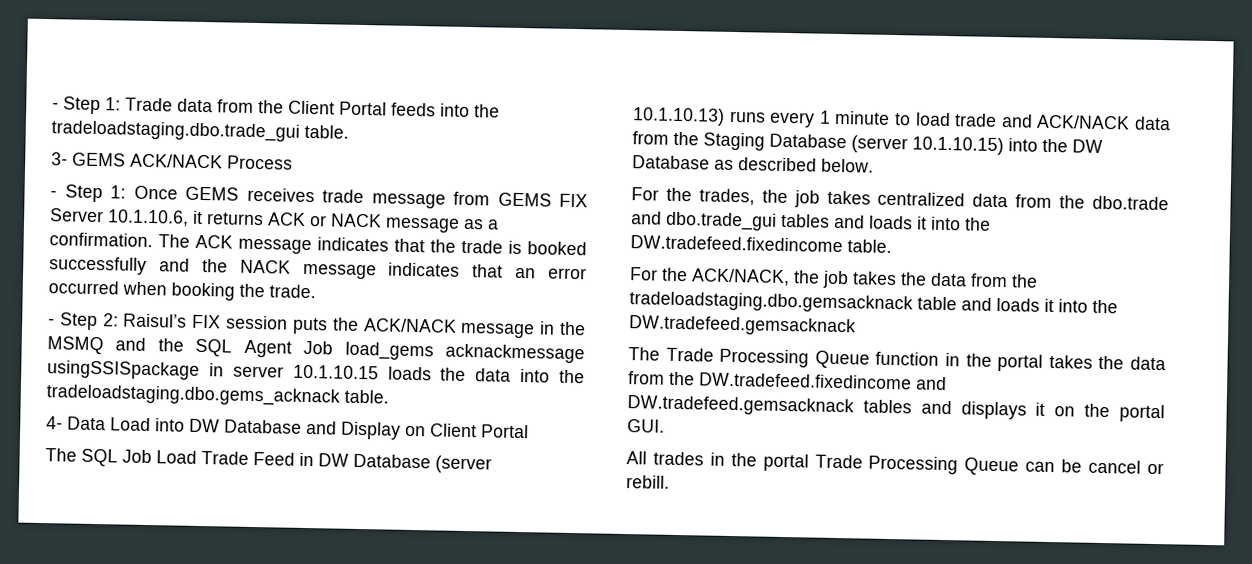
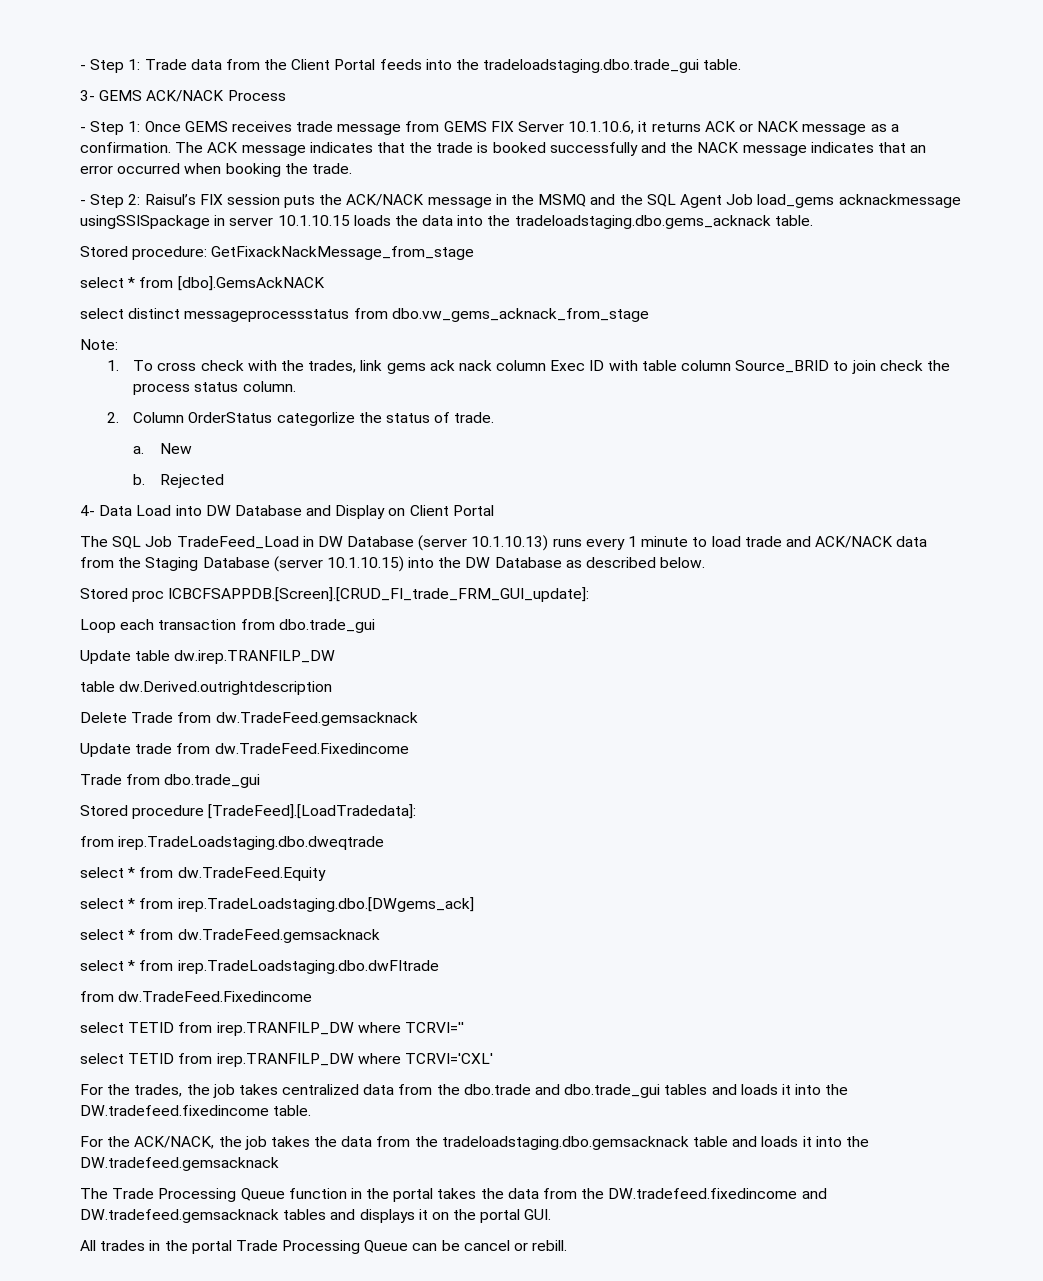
+ Stored procedure: GetFixackNackMessage_from_stage
+ select * from [dbo].GemsAckNACK
+ select distinct messageprocessstatus from dbo.vw_gems_acknack_from_stage
+ Note:
+ 1. To cross check with the trades, link gems ack nack column Exec ID with table column Source_BRID to join check the process status column.
+ 2. Column OrderStatus categorlize the status of trade.
+ a. New
+ b. Rejected
- The SQL Job Load Trade Feed in DW Database (server 10.1.10.13) runs every 1 minute to load trade and ACK/NACK data from the Staging Database (server 10.1.10.15) into the DW Database as described below.
+ The SQL Job TradeFeed_Load in DW Database (server 10.1.10.13) runs every 1 minute to load trade and ACK/NACK data from the Staging Database (server 10.1.10.15) into the DW Database as described below.
+ Stored proc ICBCFSAPPDB.[Screen].[CRUD_FI_trade_FRM_GUI_update]:
+ Loop each transaction from dbo.trade_gui
+ Update table dw.irep.TRANFILP_DW
+ table dw.Derived.outrightdescription
+ Delete Trade from dw.TradeFeed.gemsacknack
+ Update trade from dw.TradeFeed.Fixedincome
+ Trade from dbo.trade_gui
+ Stored procedure [TradeFeed].[LoadTradedata]:
+ from irep.TradeLoadstaging.dbo.dweqtrade
+ select * from dw.TradeFeed.Equity
+ select * from irep.TradeLoadstaging.dbo.[DWgems_ack]
+ select * from dw.TradeFeed.gemsacknack
+ select * from irep.TradeLoadstaging.dbo.dwFItrade
+ from dw.TradeFeed.Fixedincome
+ select TETID from irep.TRANFILP_DW where TCRVI=''
+ select TETID from irep.TRANFILP_DW where TCRVI='CXL'

